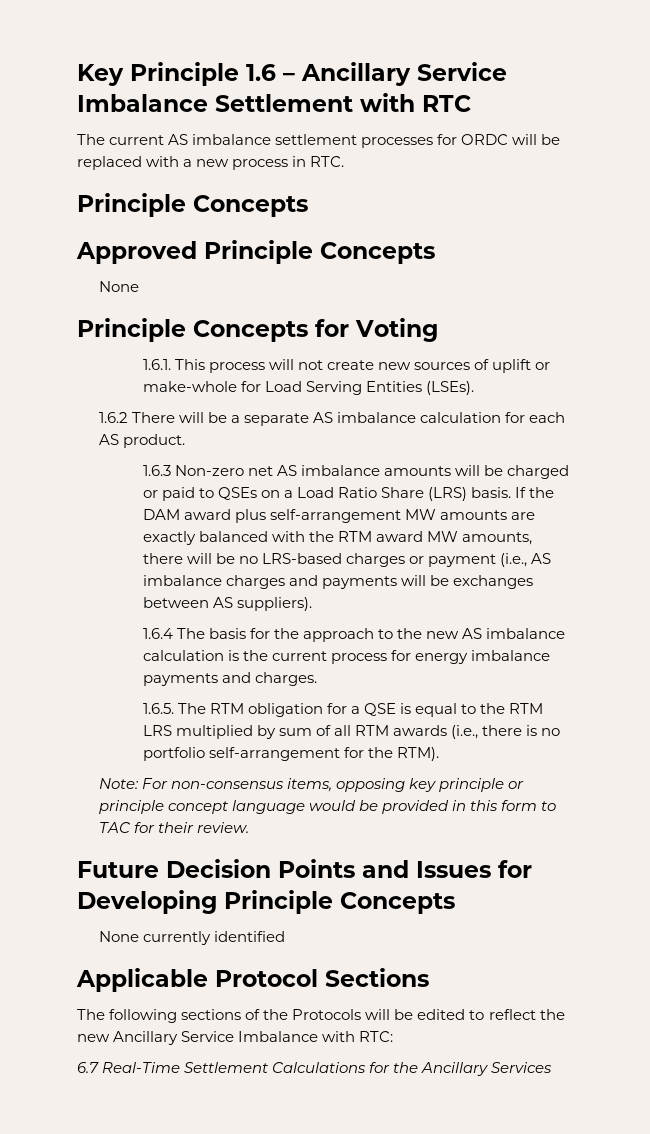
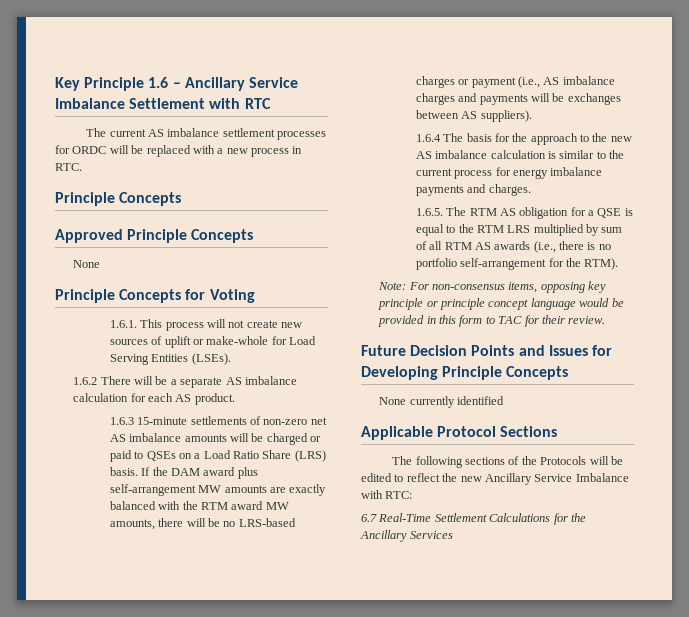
- 1.6.3 Non-zero net AS imbalance amounts will be charged or paid to QSEs on a Load Ratio Share (LRS) basis.
+ 1.6.3 15-minute settlements of non-zero net AS imbalance amounts will be charged or paid to QSEs on a Load Ratio Share (LRS) basis.
- 1.6.4 The basis for the approach to the new AS imbalance calculation is the current process for energy imbalance payments and charges.
+ 1.6.4 The basis for the approach to the new AS imbalance calculation is similar to the current process for energy imbalance payments and charges.
- 1.6.5. The RTM obligation for a QSE is equal to the RTM LRS multiplied by sum of all RTM awards (i.e., there is no portfolio self-arrangement for the RTM).
+ 1.6.5. The RTM AS obligation for a QSE is equal to the RTM LRS multiplied by sum of all RTM AS awards (i.e., there is no portfolio self-arrangement for the RTM).

